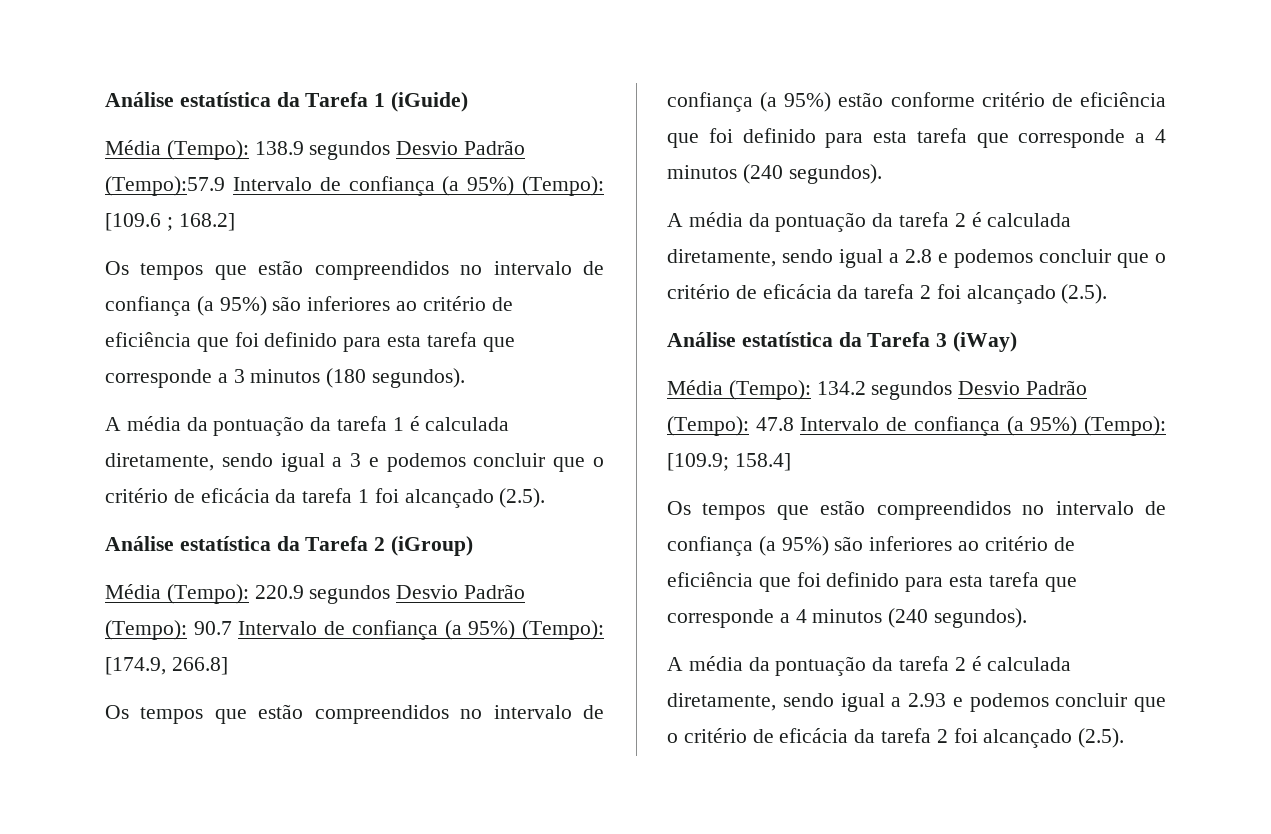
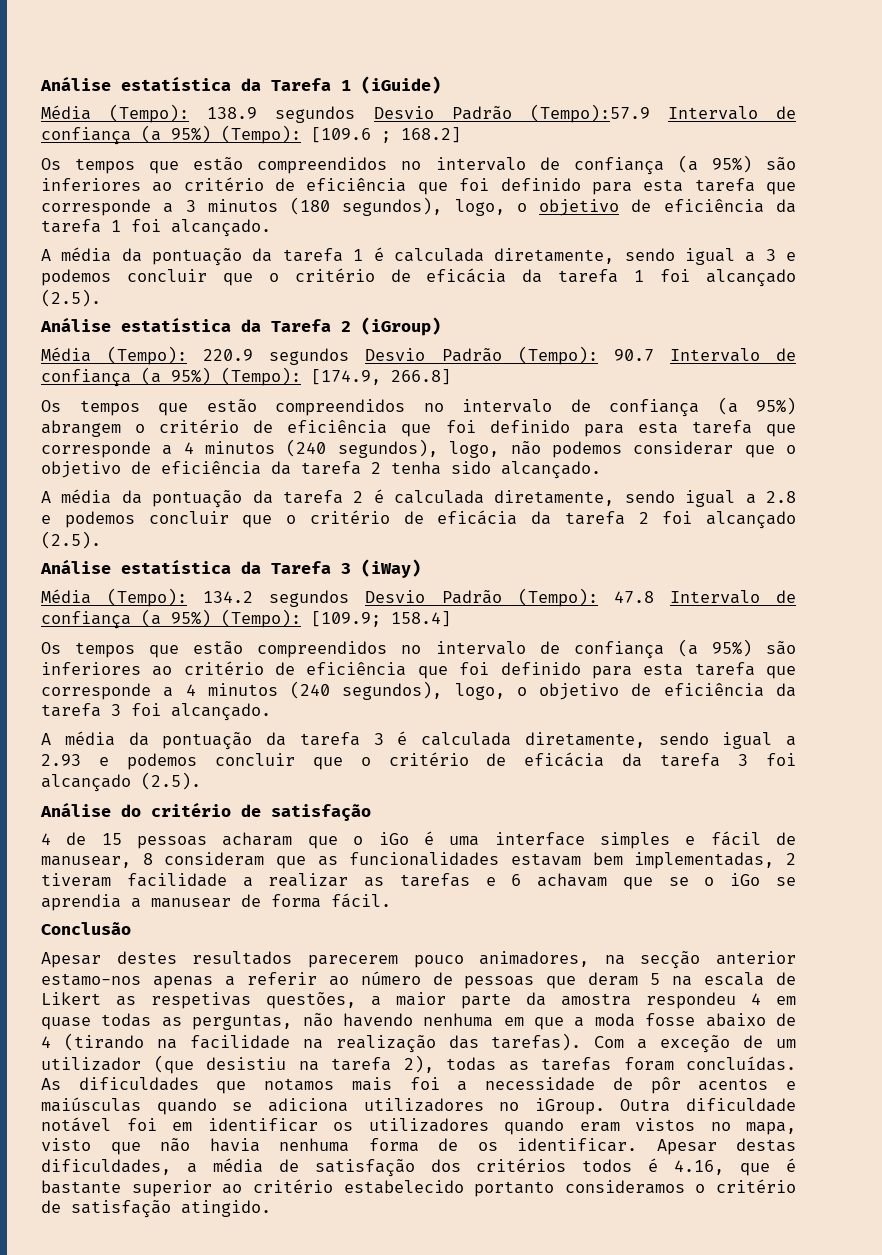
- Os tempos que estão compreendidos no intervalo de confiança (a 95%) são inferiores ao critério de eficiência que foi definido para esta tarefa que corresponde a 3 minutos (180 segundos).
+ Os tempos que estão compreendidos no intervalo de confiança (a 95%) são inferiores ao critério de eficiência que foi definido para esta tarefa que corresponde a 3 minutos (180 segundos), logo, o objetivo de eficiência da tarefa 1 foi alcançado.
- Os tempos que estão compreendidos no intervalo de confiança (a 95%) estão conforme critério de eficiência que foi definido para esta tarefa que corresponde a 4 minutos (240 segundos).
+ Os tempos que estão compreendidos no intervalo de confiança (a 95%) abrangem o critério de eficiência que foi definido para esta tarefa que corresponde a 4 minutos (240 segundos), logo, não podemos considerar que o objetivo de eficiência da tarefa 2 tenha sido alcançado.
- Os tempos que estão compreendidos no intervalo de confiança (a 95%) são inferiores ao critério de eficiência que foi definido para esta tarefa que corresponde a 4 minutos (240 segundos).
- A média da pontuação da tarefa 2 é calculada diretamente, sendo igual a 2.93 e podemos concluir que o critério de eficácia da tarefa 2 foi alcançado (2.5).
+ Os tempos que estão compreendidos no intervalo de confiança (a 95%) são inferiores ao critério de eficiência que foi definido para esta tarefa que corresponde a 4 minutos (240 segundos), logo, o objetivo de eficiência da tarefa 3 foi alcançado.
+ A média da pontuação da tarefa 3 é calculada diretamente, sendo igual a 2.93 e podemos concluir que o critério de eficácia da tarefa 3 foi alcançado (2.5).
+ Análise do critério de satisfação
+ 4 de 15 pessoas acharam que o iGo é uma interface simples e fácil de manusear, 8 consideram que as funcionalidades estavam bem implementadas, 2 tiveram facilidade a realizar as tarefas e 6 achavam que se o iGo se aprendia a manusear de forma fácil.
+ Conclusão
+ Apesar destes resultados parecerem pouco animadores, na secção anterior estamo-nos apenas a referir ao número de pessoas que deram 5 na escala de Likert as respetivas questões, a maior parte da amostra respondeu 4 em quase todas as perguntas, não havendo nenhuma em que a moda fosse abaixo de 4 (tirando na facilidade na realização das tarefas). Com a exceção de um utilizador (que desistiu na tarefa 2), todas as tarefas foram concluídas. As dificuldades que notamos mais foi a necessidade de pôr acentos e maiúsculas quando se adiciona utilizadores no iGroup. Outra dificuldade notável foi em identificar os utilizadores quando eram vistos no mapa, visto que não havia nenhuma forma de os identificar. Apesar destas dificuldades, a média de satisfação dos critérios todos é 4.16, que é bastante superior ao critério estabelecido portanto consideramos o critério de satisfação atingido.

